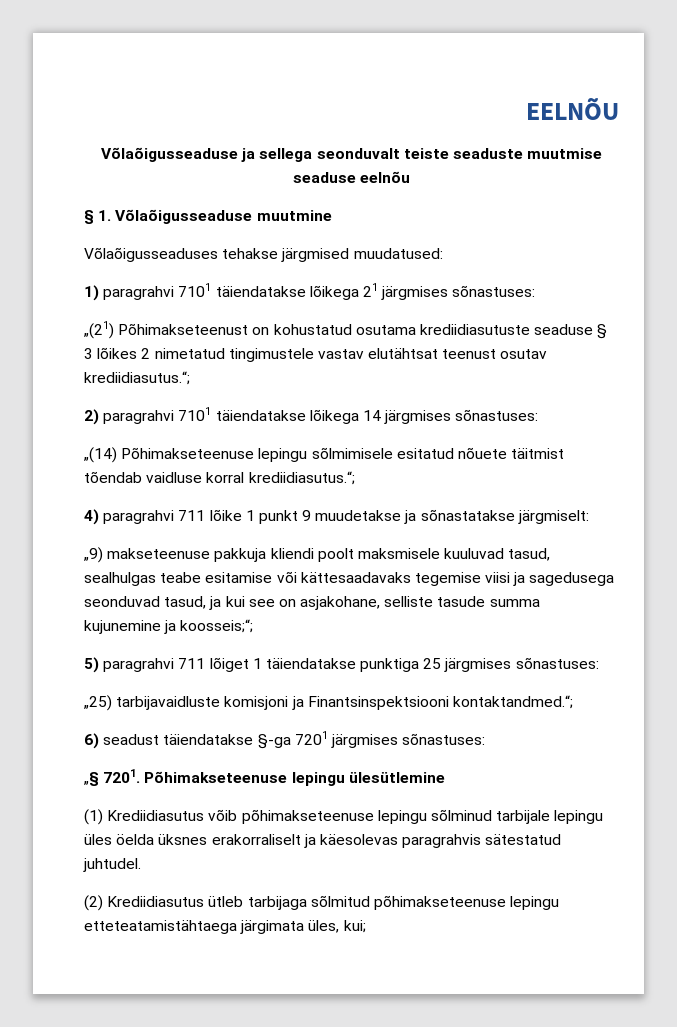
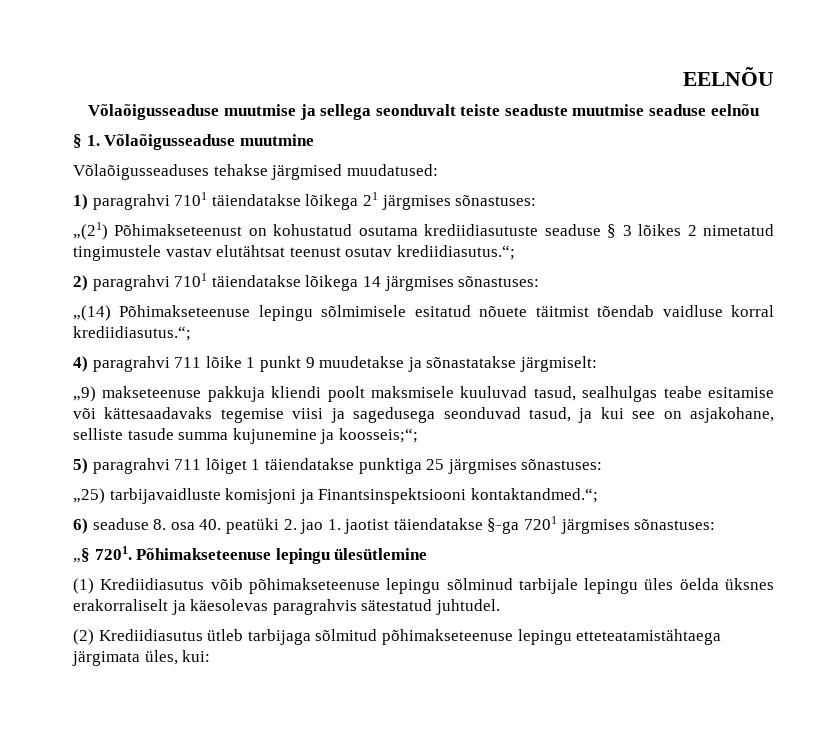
- Võlaõigusseaduse ja sellega seonduvalt teiste seaduste muutmise seaduse eelnõu
+ Võlaõigusseaduse muutmise ja sellega seonduvalt teiste seaduste muutmise seaduse eelnõu
- 6) seadust täiendatakse §-ga 7201 järgmises sõnastuses:
+ 6) seaduse 8. osa 40. peatüki 2. jao 1. jaotist täiendatakse §-ga 7201 järgmises sõnastuses:
- (2) Krediidiasutus ütleb tarbijaga sõlmitud põhimakseteenuse lepingu etteteatamistähtaega järgimata üles, kui;
+ (2) Krediidiasutus ütleb tarbijaga sõlmitud põhimakseteenuse lepingu etteteatamistähtaega järgimata üles, kui:

